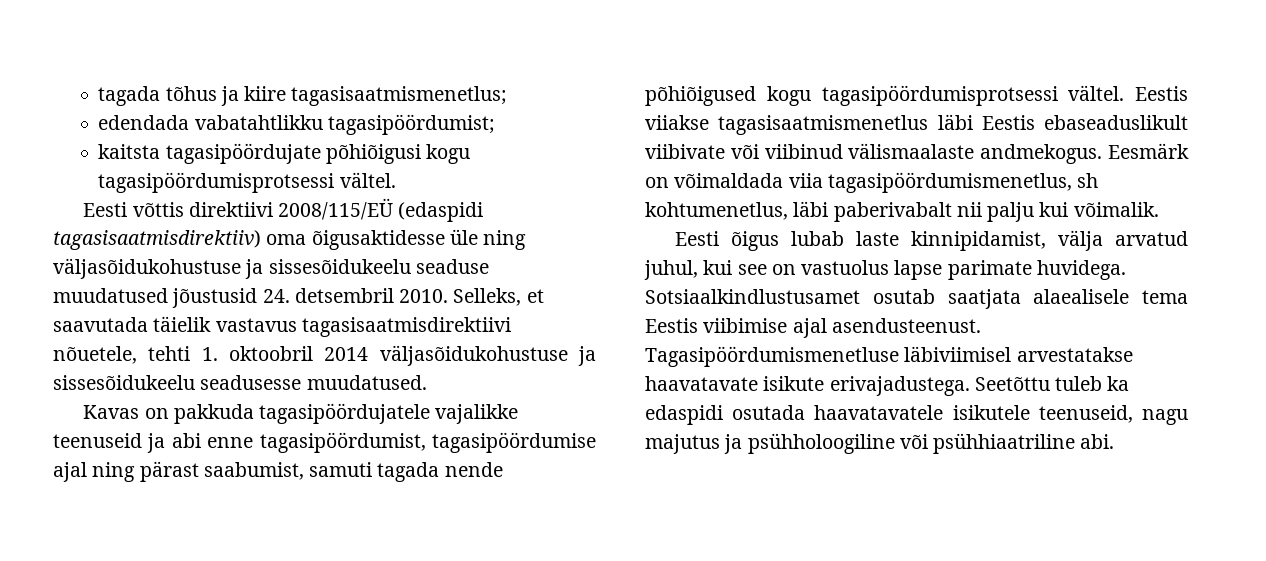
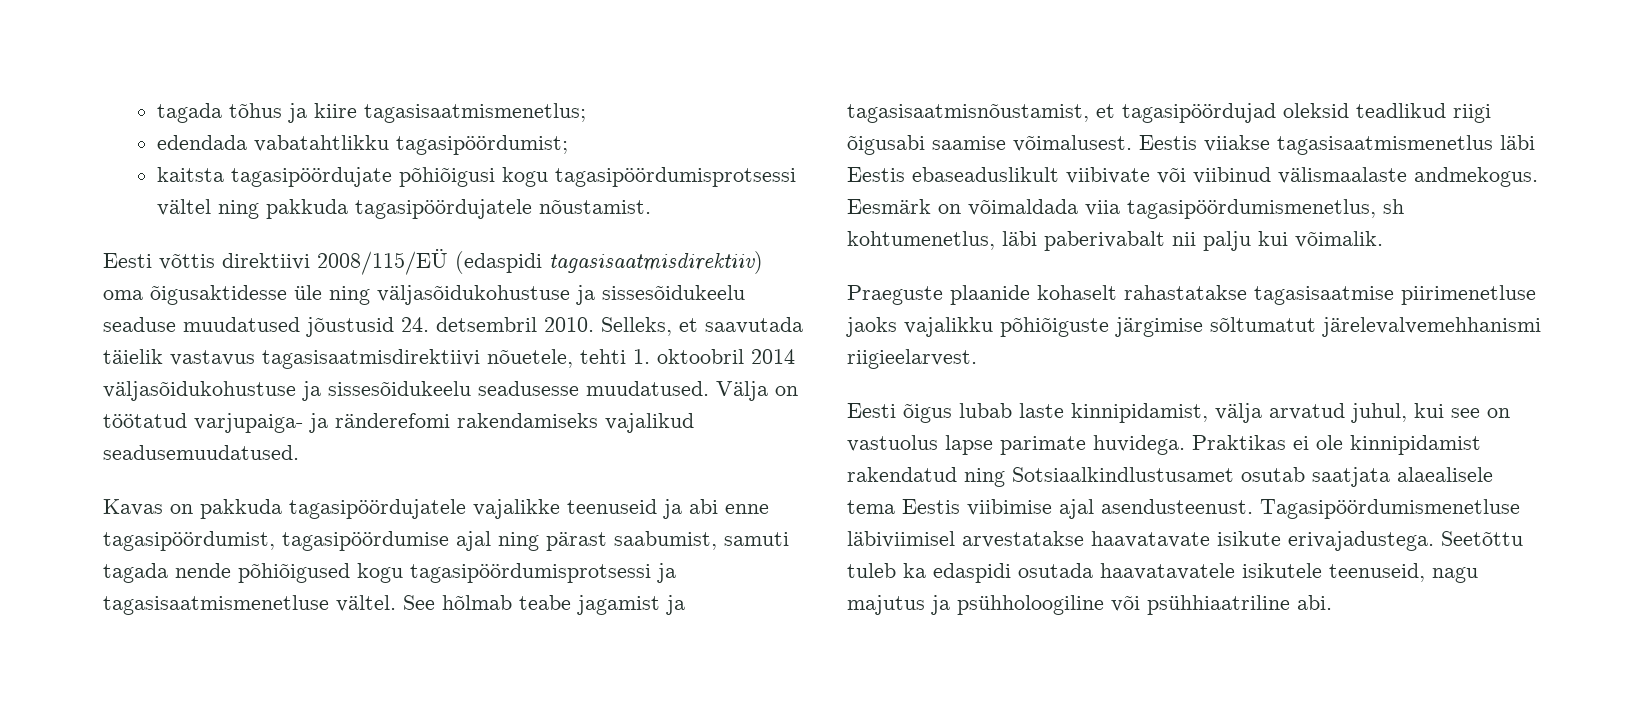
- kaitsta tagasipöördujate põhiõigusi kogu tagasipöördumisprotsessi vältel.
+ kaitsta tagasipöördujate põhiõigusi kogu tagasipöördumisprotsessi vältel ning pakkuda tagasipöördujatele nõustamist.
+ Välja on töötatud varjupaiga- ja ränderefomi rakendamiseks vajalikud seadusemuudatused.
- Kavas on pakkuda tagasipöördujatele vajalikke teenuseid ja abi enne tagasipöördumist, tagasipöördumise ajal ning pärast saabumist, samuti tagada nende põhiõigused kogu tagasipöördumisprotsessi vältel.
+ Kavas on pakkuda tagasipöördujatele vajalikke teenuseid ja abi enne tagasipöördumist, tagasipöördumise ajal ning pärast saabumist, samuti tagada nende põhiõigused kogu tagasipöördumisprotsessi ja tagasisaatmismenetluse vältel. See hõlmab teabe jagamist ja tagasisaatmisnõustamist, et tagasipöördujad oleksid teadlikud riigi õigusabi saamise võimalusest.
+ Praeguste plaanide kohaselt rahastatakse tagasisaatmise piirimenetluse jaoks vajalikku põhiõiguste järgimise sõltumatut järelevalvemehhanismi riigieelarvest.
- Sotsiaalkindlustusamet osutab saatjata alaealisele tema Eestis viibimise ajal asendusteenust.
+ Praktikas ei ole kinnipidamist rakendatud ning Sotsiaalkindlustusamet osutab saatjata alaealisele tema Eestis viibimise ajal asendusteenust.

